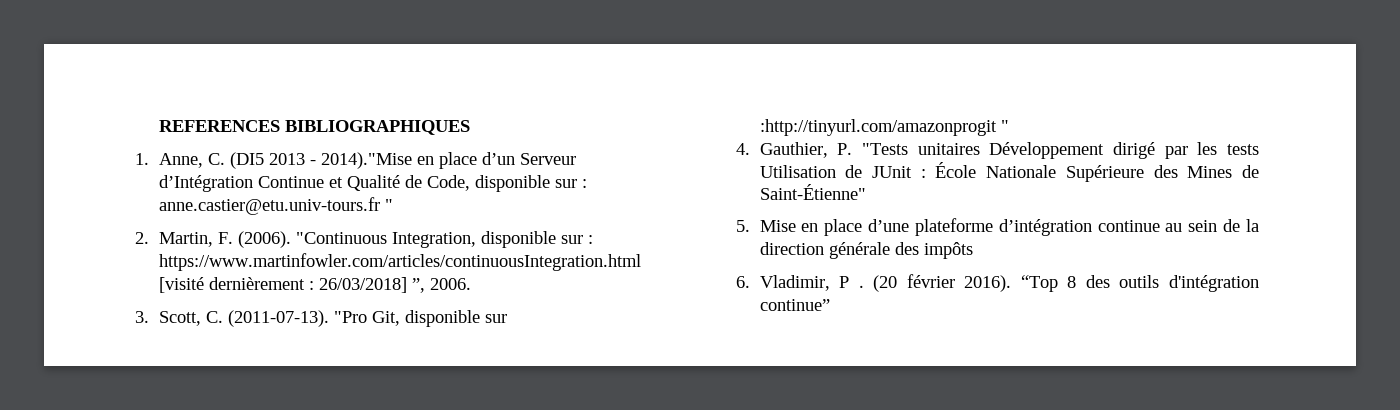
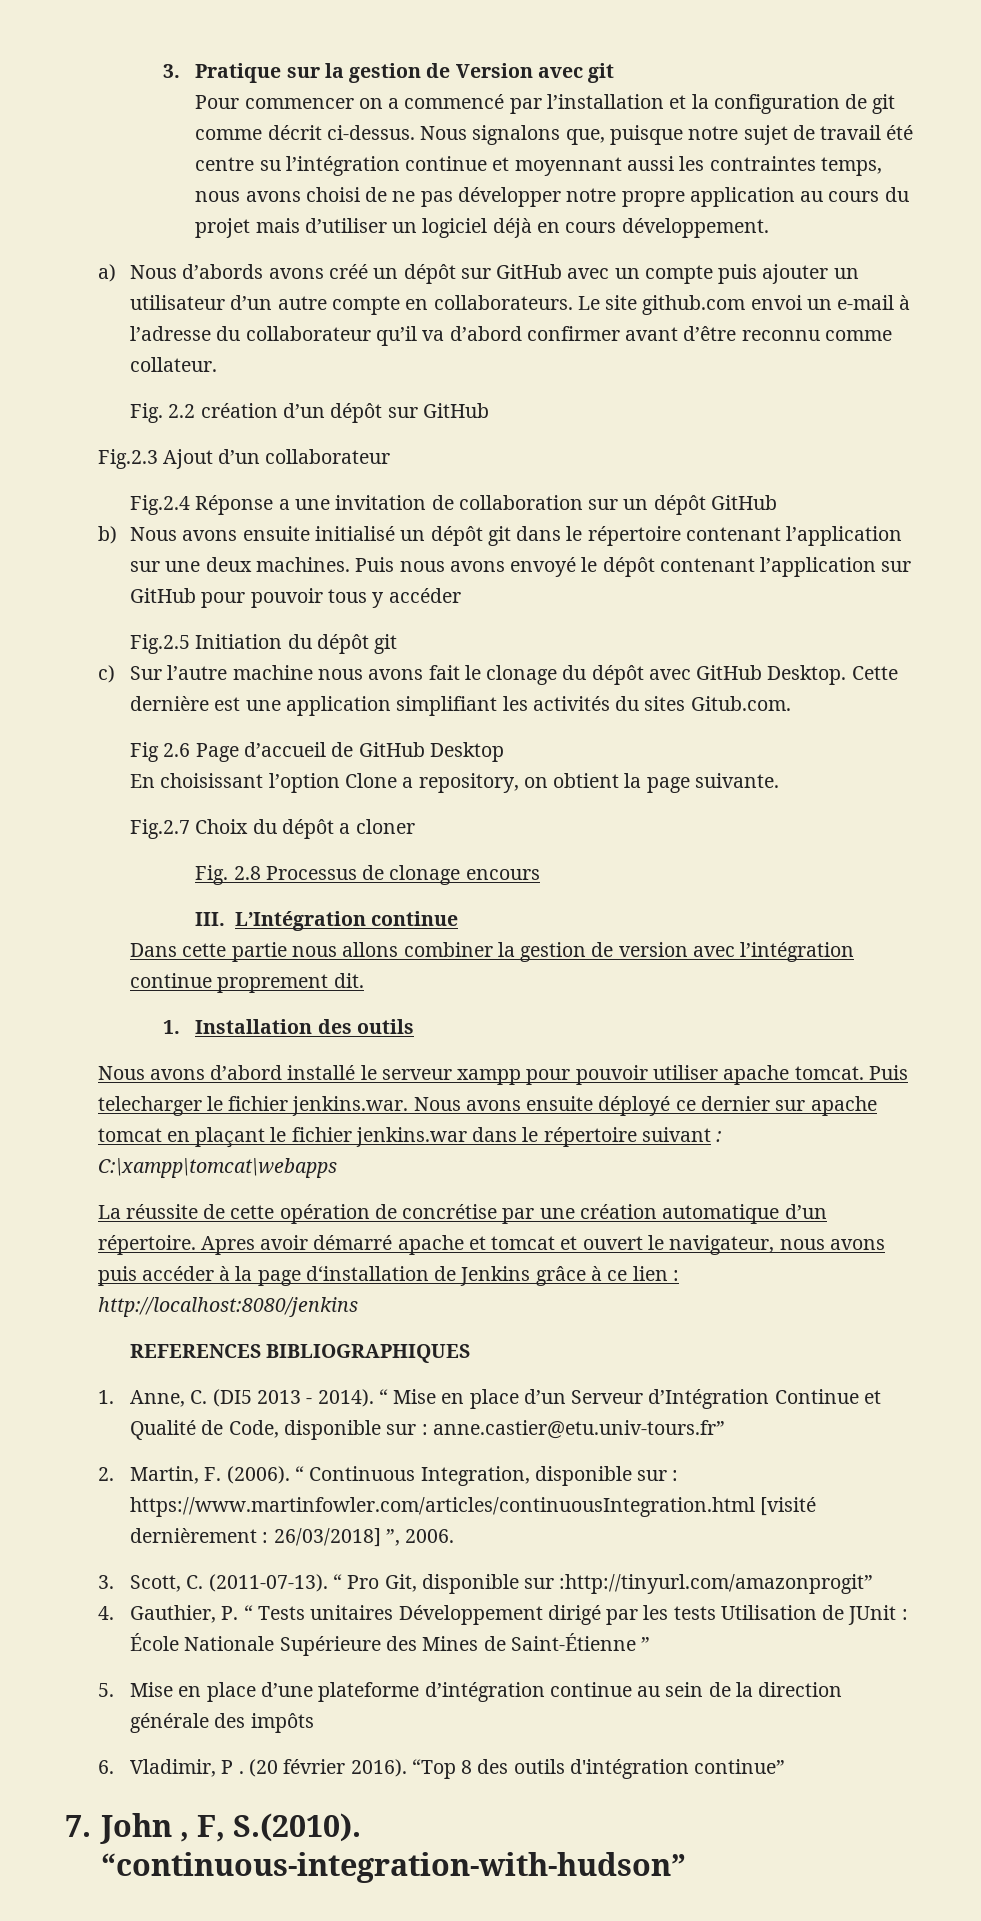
+ 3. Pratique sur la gestion de Version avec git
+ Pour commencer on a commencé par l’installation et la configuration de git comme décrit ci-dessus. Nous signalons que, puisque notre sujet de travail été centre su l’intégration continue et moyennant aussi les contraintes temps, nous avons choisi de ne pas développer notre propre application au cours du projet mais d’utiliser un logiciel déjà en cours développement.
+ a) Nous d’abords avons créé un dépôt sur GitHub avec un compte puis ajouter un utilisateur d’un autre compte en collaborateurs. Le site github.com envoi un e-mail à l’adresse du collaborateur qu’il va d’abord confirmer avant d’être reconnu comme collateur.
+ Fig. 2.2 création d’un dépôt sur GitHub
+ Fig.2.3 Ajout d’un collaborateur
+ Fig.2.4 Réponse a une invitation de collaboration sur un dépôt GitHub
+ b) Nous avons ensuite initialisé un dépôt git dans le répertoire contenant l’application sur une deux machines. Puis nous avons envoyé le dépôt contenant l’application sur GitHub pour pouvoir tous y accéder
+ Fig.2.5 Initiation du dépôt git
+ c) Sur l’autre machine nous avons fait le clonage du dépôt avec GitHub Desktop. Cette dernière est une application simplifiant les activités du sites Gitub.com.
+ Fig 2.6 Page d’accueil de GitHub Desktop
+ En choisissant l’option Clone a repository, on obtient la page suivante.
+ Fig.2.7 Choix du dépôt a cloner
+ Fig. 2.8 Processus de clonage encours
+ III. L’Intégration continue
+ Dans cette partie nous allons combiner la gestion de version avec l’intégration continue proprement dit.
+ 1. Installation des outils
+ Nous avons d’abord installé le serveur xampp pour pouvoir utiliser apache tomcat. Puis telecharger le fichier jenkins.war. Nous avons ensuite déployé ce dernier sur apache tomcat en plaçant le fichier jenkins.war dans le répertoire suivant : C:\xampp\tomcat\webapps
+ La réussite de cette opération de concrétise par une création automatique d’un répertoire. Apres avoir démarré apache et tomcat et ouvert le navigateur, nous avons puis accéder à la page d‘installation de Jenkins grâce à ce lien : http://localhost:8080/jenkins
- 1. Anne, C. (DI5 2013 - 2014)."Mise en place d’un Serveur d’Intégration Continue et Qualité de Code, disponible sur : anne.castier@etu.univ-tours.fr "
+ 1. Anne, C. (DI5 2013 - 2014). “ Mise en place d’un Serveur d’Intégration Continue et Qualité de Code, disponible sur : anne.castier@etu.univ-tours.fr”
- "Continuous Integration, disponible sur : https://www.martinfowler.com/articles/continuousIntegration.html [visité dernièrement : 26/03/2018] ”, 2006.
+ “ Continuous Integration, disponible sur : https://www.martinfowler.com/articles/continuousIntegration.html [visité dernièrement : 26/03/2018] ”, 2006.
- "Pro Git, disponible sur :http://tinyurl.com/amazonprogit "
+ “ Pro Git, disponible sur :http://tinyurl.com/amazonprogit”
- 4. Gauthier, P. "Tests unitaires Développement dirigé par les tests Utilisation de JUnit : École Nationale Supérieure des Mines de Saint-Étienne"
+ 4. Gauthier, P. “ Tests unitaires Développement dirigé par les tests Utilisation de JUnit : École Nationale Supérieure des Mines de Saint-Étienne ”
+ 7. John , F, S.(2010). “continuous-integration-with-hudson”

